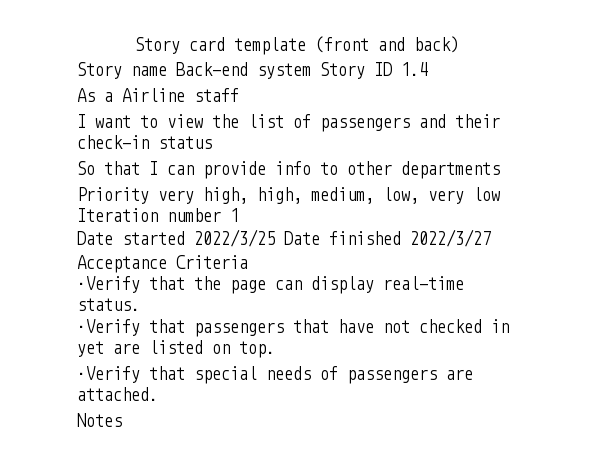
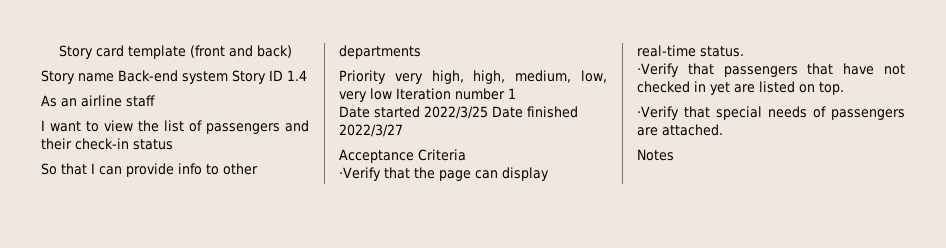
- As a Airline staff
+ As an airline staff

